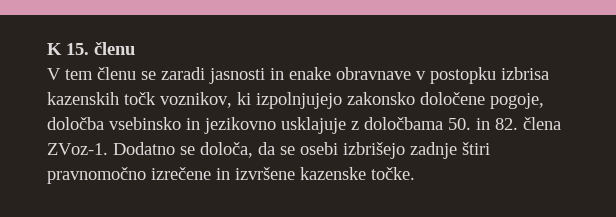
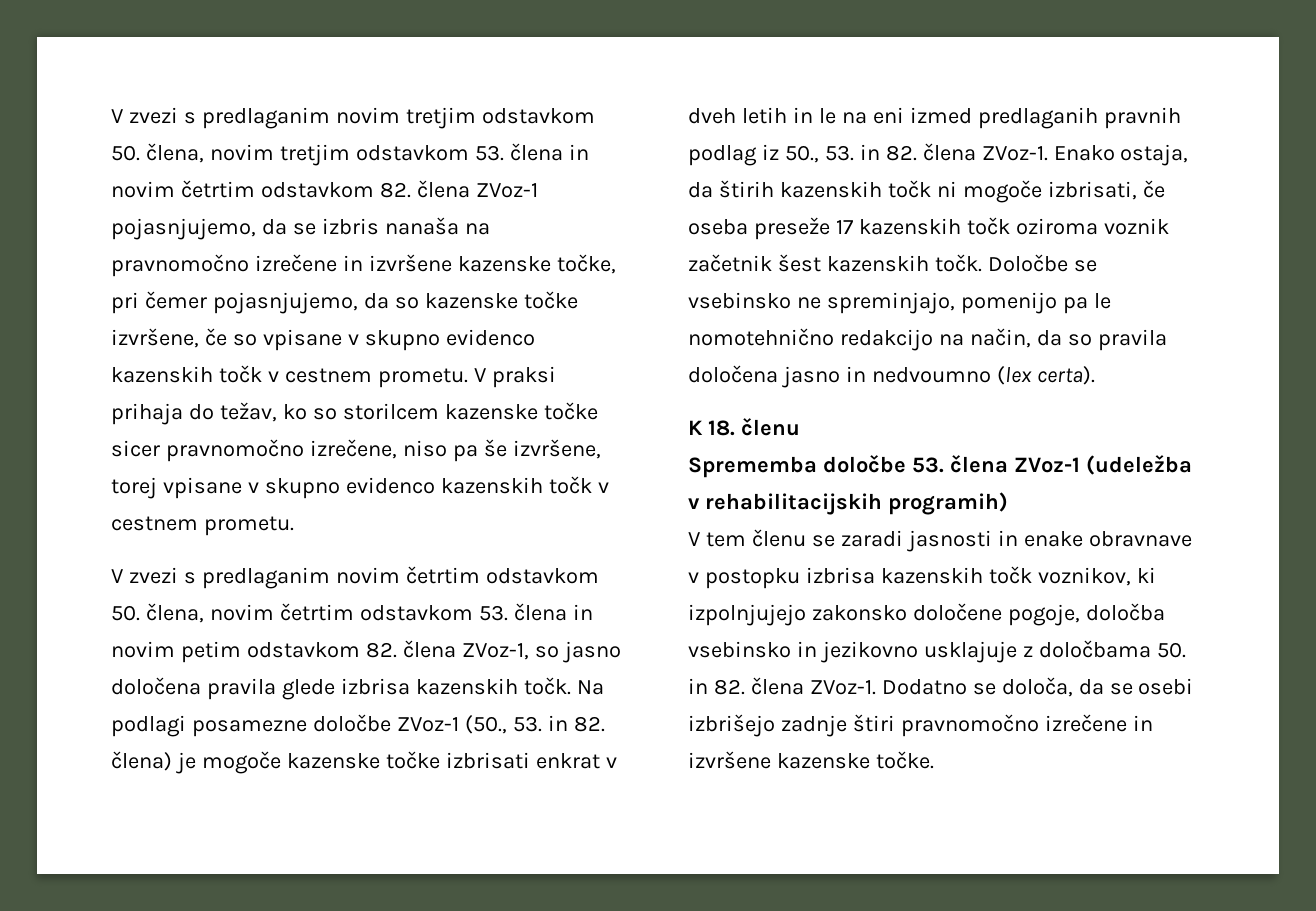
- K 15. členu
+ V zvezi s predlaganim novim tretjim odstavkom 50. člena, novim tretjim odstavkom 53. člena in novim četrtim odstavkom 82. člena ZVoz-1 pojasnjujemo, da se izbris nanaša na pravnomočno izrečene in izvršene kazenske točke, pri čemer pojasnjujemo, da so kazenske točke izvršene, če so vpisane v skupno evidenco kazenskih točk v cestnem prometu. V praksi prihaja do težav, ko so storilcem kazenske točke sicer pravnomočno izrečene, niso pa še izvršene, torej vpisane v skupno evidenco kazenskih točk v cestnem prometu.
+ V zvezi s predlaganim novim četrtim odstavkom 50. člena, novim četrtim odstavkom 53. člena in novim petim odstavkom 82. člena ZVoz-1, so jasno določena pravila glede izbrisa kazenskih točk. Na podlagi posamezne določbe ZVoz-1 (50., 53. in 82. člena) je mogoče kazenske točke izbrisati enkrat v dveh letih in le na eni izmed predlaganih pravnih podlag iz 50., 53. in 82. člena ZVoz-1. Enako ostaja, da štirih kazenskih točk ni mogoče izbrisati, če oseba preseže 17 kazenskih točk oziroma voznik začetnik šest kazenskih točk. Določbe se vsebinsko ne spreminjajo, pomenijo pa le nomotehnično redakcijo na način, da so pravila določena jasno in nedvoumno (lex certa).
+ K 18. členu
+ Sprememba določbe 53. člena ZVoz-1 (udeležba v rehabilitacijskih programih)

